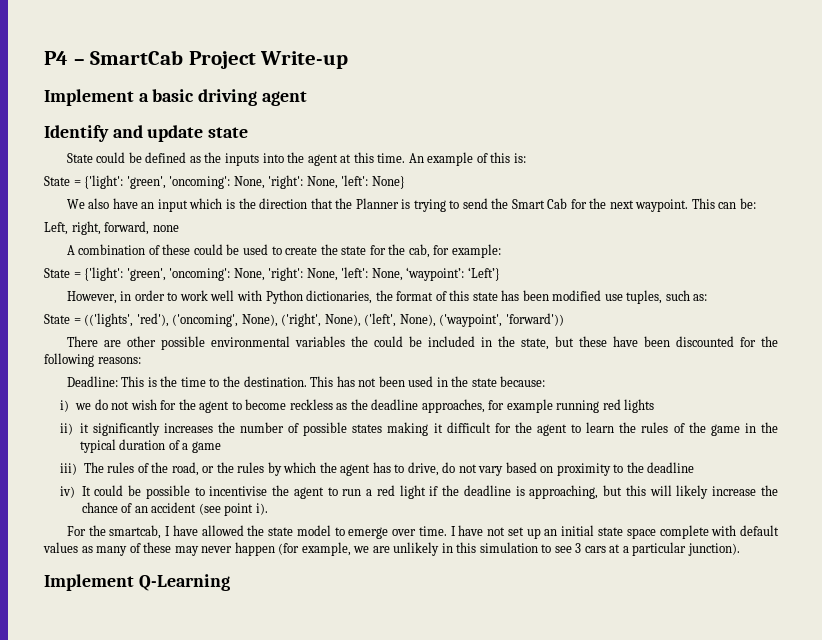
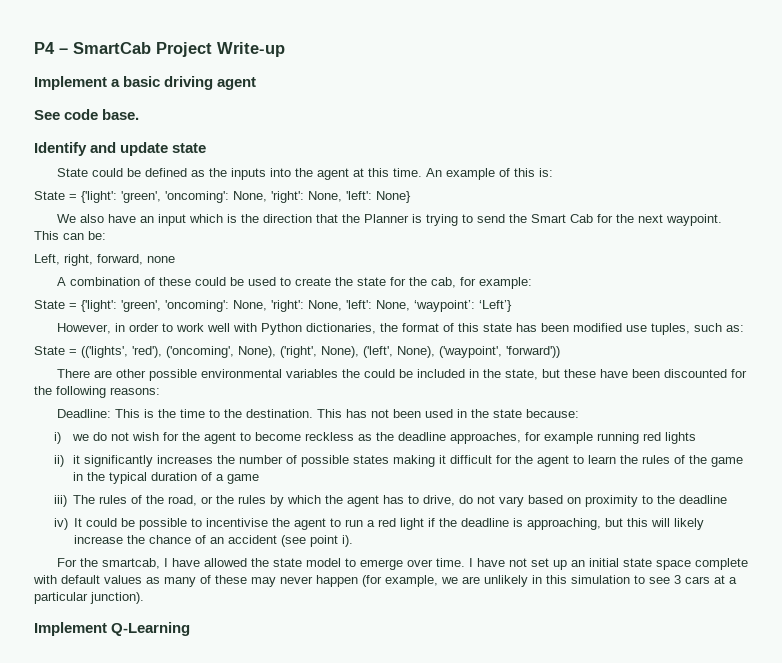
+ See code base.

